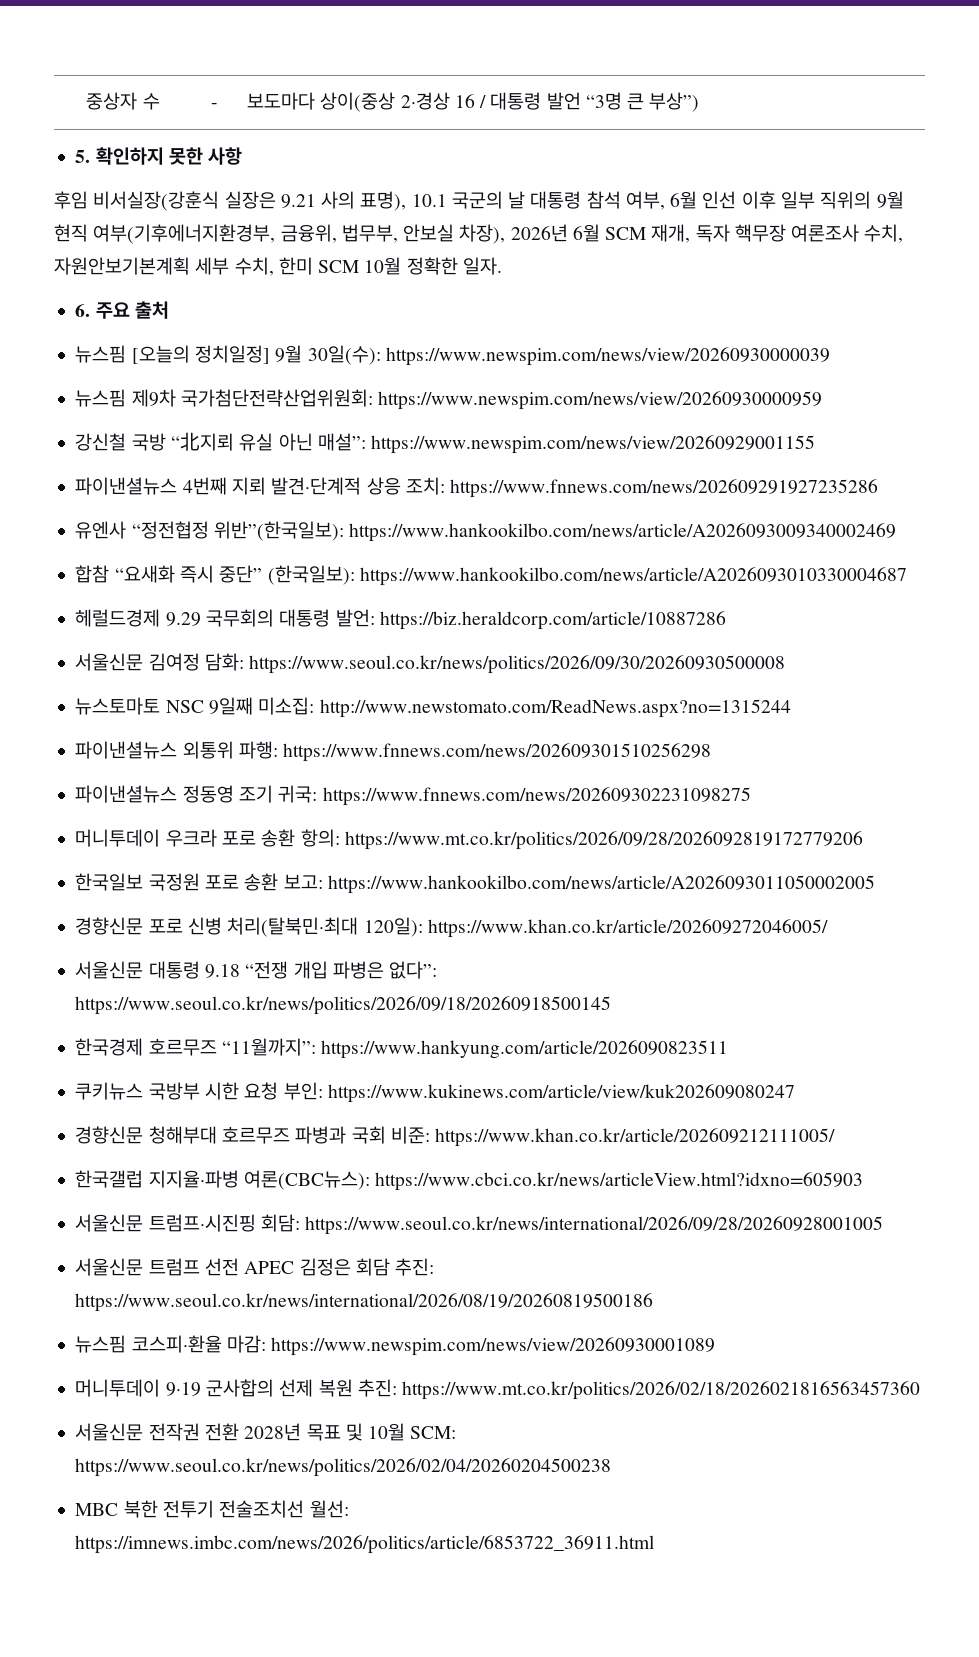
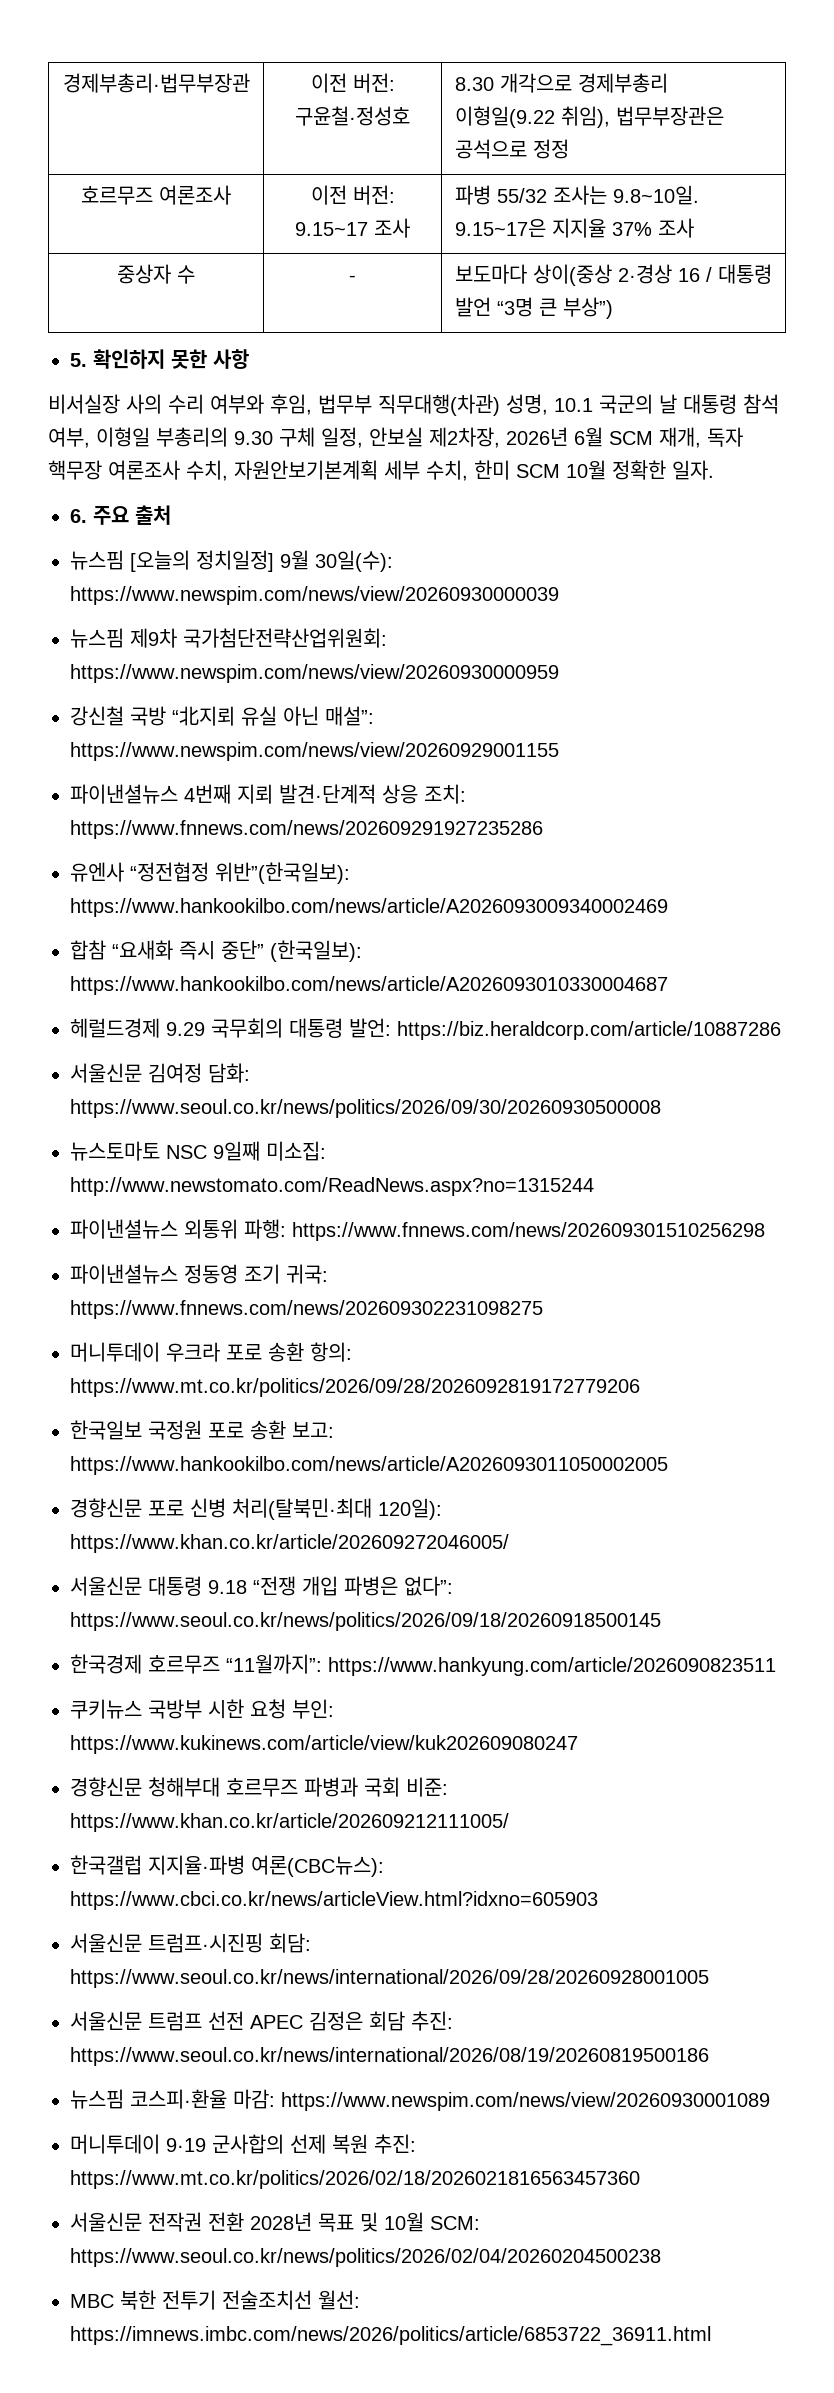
+ 경제부총리·법무부장관 | 이전 버전: 구윤철·정성호 | 8.30 개각으로 경제부총리 이형일(9.22 취임), 법무부장관은 공석으로 정정
+ 호르무즈 여론조사 | 이전 버전: 9.15~17 조사 | 파병 55/32 조사는 9.8~10일. 9.15~17은 지지율 37% 조사
- 후임 비서실장(강훈식 실장은 9.21 사의 표명), 10.1 국군의 날 대통령 참석 여부, 6월 인선 이후 일부 직위의 9월 현직 여부(기후에너지환경부, 금융위, 법무부, 안보실 차장), 2026년 6월 SCM 재개, 독자 핵무장 여론조사 수치, 자원안보기본계획 세부 수치, 한미 SCM 10월 정확한 일자.
+ 비서실장 사의 수리 여부와 후임, 법무부 직무대행(차관) 성명, 10.1 국군의 날 대통령 참석 여부, 이형일 부총리의 9.30 구체 일정, 안보실 제2차장, 2026년 6월 SCM 재개, 독자 핵무장 여론조사 수치, 자원안보기본계획 세부 수치, 한미 SCM 10월 정확한 일자.

